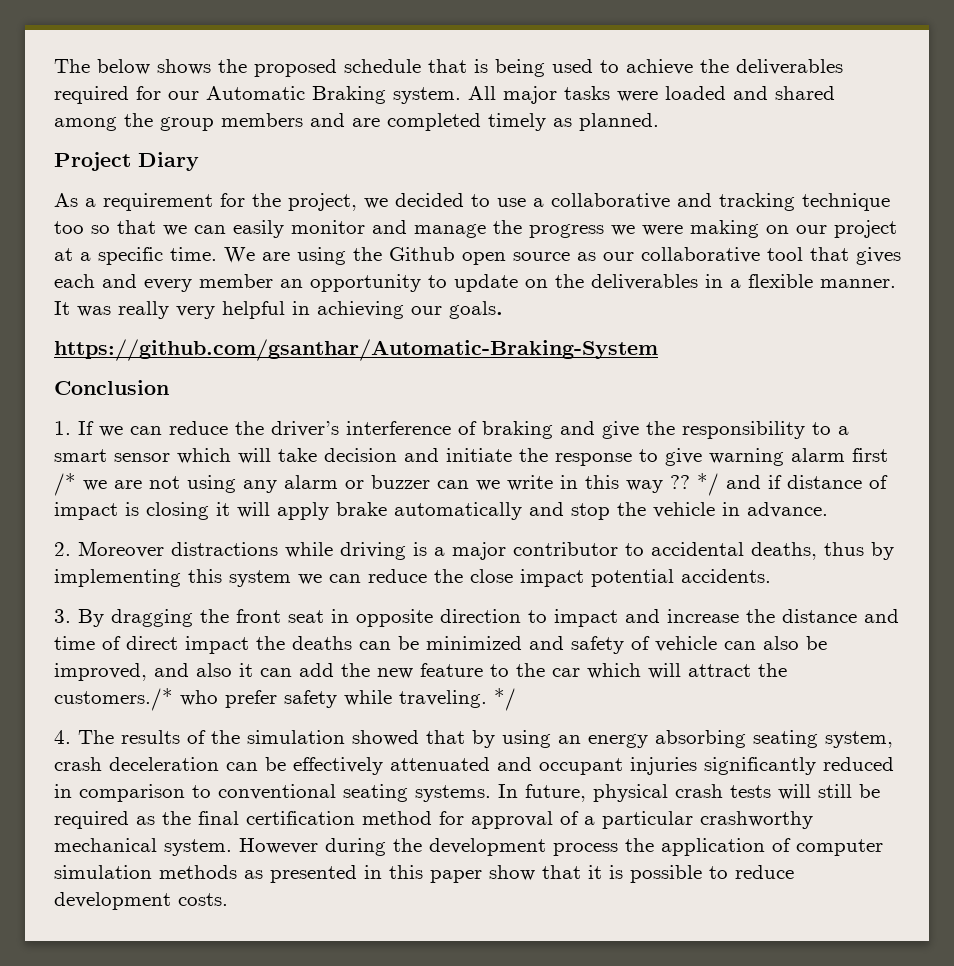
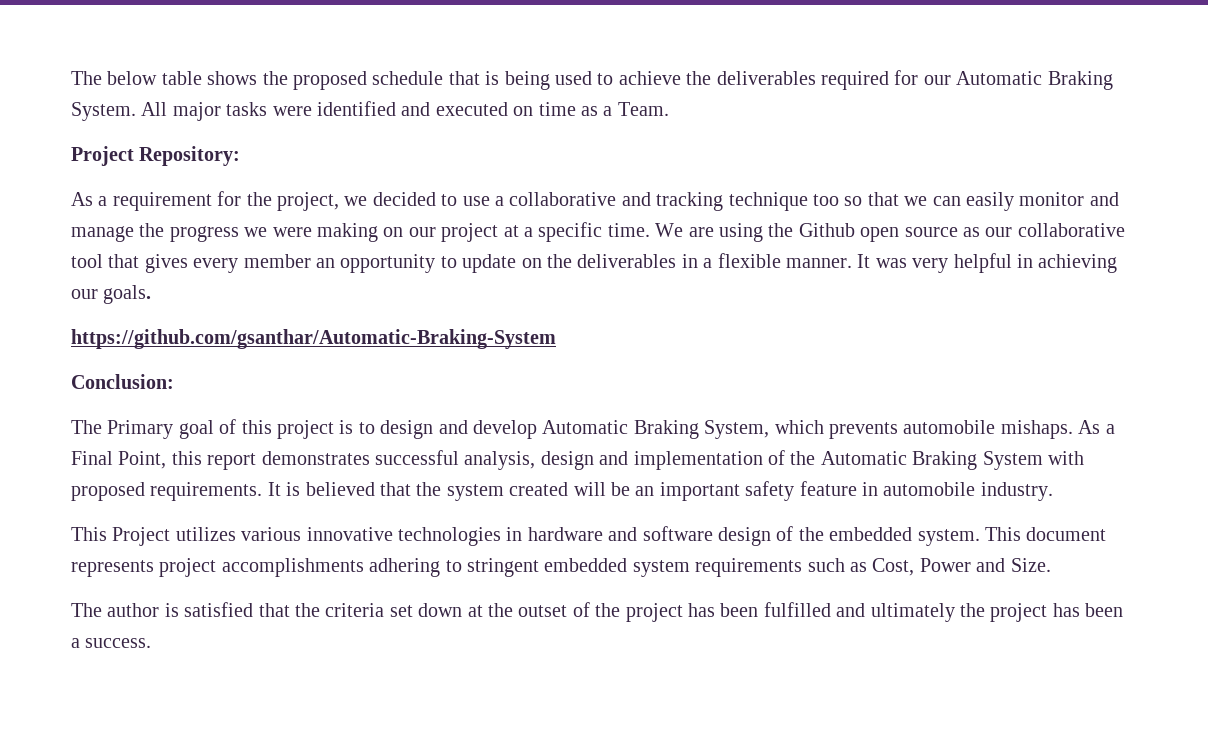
- The below shows the proposed schedule that is being used to achieve the deliverables required for our Automatic Braking system.
+ The below table shows the proposed schedule that is being used to achieve the deliverables required for our Automatic Braking System.
- All major tasks were loaded and shared among the group members and are completed timely as planned.
- Project Diary
+ All major tasks were identified and executed on time as a Team.
+ Project Repository:
- We are using the Github open source as our collaborative tool that gives each and every member an opportunity to update on the deliverables in a flexible manner.
+ We are using the Github open source as our collaborative tool that gives every member an opportunity to update on the deliverables in a flexible manner.
- It was really very helpful in achieving our goals.
+ It was very helpful in achieving our goals.
- Conclusion
- 1. If we can reduce the driver’s interference of braking and give the responsibility to a smart sensor which will take decision and initiate the response to give warning alarm first /* we are not using any alarm or buzzer can we write in this way ?? */ and if distance of impact is closing it will apply brake automatically and stop the vehicle in advance.
- 2. Moreover distractions while driving is a major contributor to accidental deaths, thus by implementing this system we can reduce the close impact potential accidents.
- 3. By dragging the front seat in opposite direction to impact and increase the distance and time of direct impact the deaths can be minimized and safety of vehicle can also be improved, and also it can add the new feature to the car which will attract the customers./* who prefer safety while traveling. */
- 4. The results of the simulation showed that by using an energy absorbing seating system, crash deceleration can be effectively attenuated and occupant injuries significantly reduced in comparison to conventional seating systems. In future, physical crash tests will still be required as the final certification method for approval of a particular crashworthy mechanical system. However during the development process the application of computer simulation methods as presented in this paper show that it is possible to reduce development costs.
+ Conclusion:
+ The Primary goal of this project is to design and develop Automatic Braking System, which prevents automobile mishaps. As a Final Point, this report demonstrates successful analysis, design and implementation of the Automatic Braking System with proposed requirements. It is believed that the system created will be an important safety feature in automobile industry.
+ This Project utilizes various innovative technologies in hardware and software design of the embedded system. This document represents project accomplishments adhering to stringent embedded system requirements such as Cost, Power and Size.
+ The author is satisfied that the criteria set down at the outset of the project has been fulfilled and ultimately the project has been a success.

